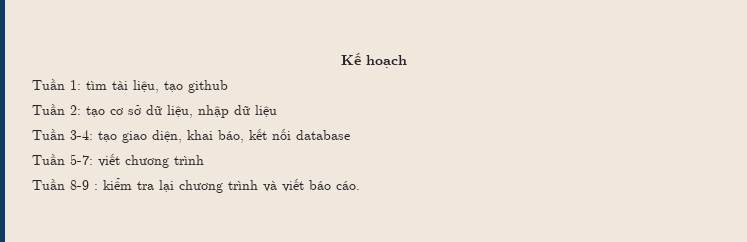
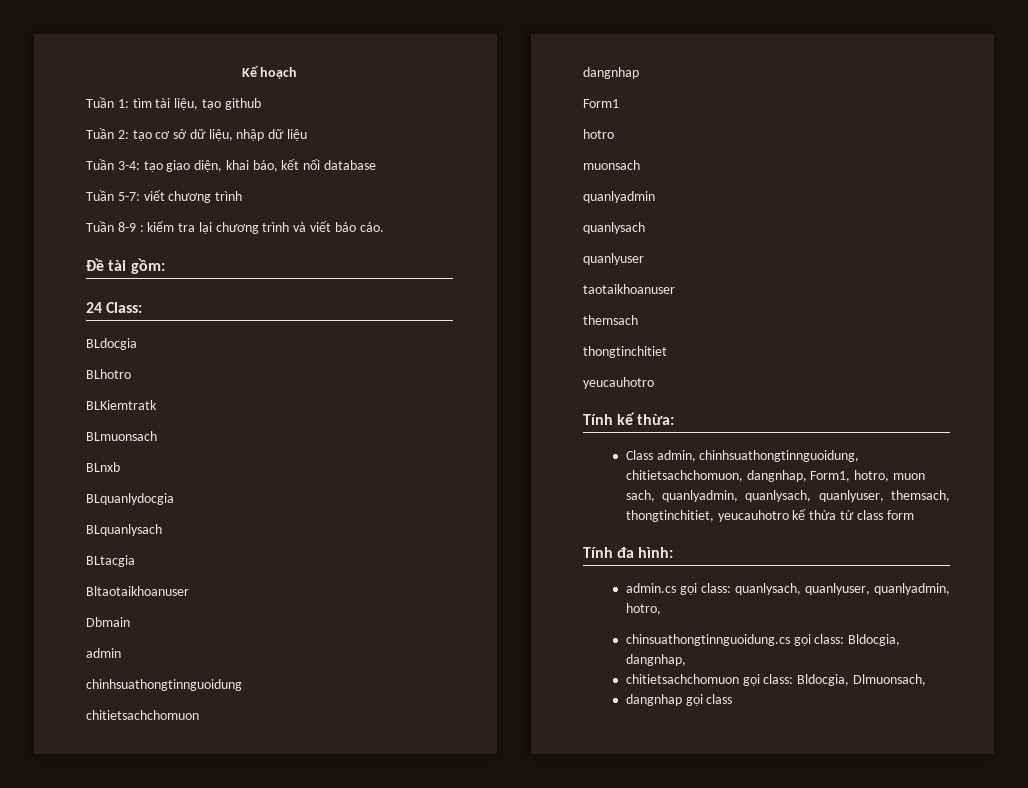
+ Đề tài gồm:
+ 24 Class:
+ BLdocgia
+ BLhotro
+ BLKiemtratk
+ BLmuonsach
+ BLnxb
+ BLquanlydocgia
+ BLquanlysach
+ BLtacgia
+ Bltaotaikhoanuser
+ Dbmain
+ admin
+ chinhsuathongtinnguoidung
+ chitietsachchomuon
+ dangnhap
+ Form1
+ hotro
+ muonsach
+ quanlyadmin
+ quanlysach
+ quanlyuser
+ taotaikhoanuser
+ themsach
+ thongtinchitiet
+ yeucauhotro
+ Tính kế thừa:
+ Class admin, chinhsuathongtinnguoidung, chitietsachchomuon, dangnhap, Form1, hotro, muon sach, quanlyadmin, quanlysach, quanlyuser, themsach, thongtinchitiet, yeucauhotro kế thừa từ class form
+ Tính đa hình:
+ admin.cs gọi class: quanlysach, quanlyuser, quanlyadmin, hotro,
+ chinsuathongtinnguoidung.cs gọi class: Bldocgia, dangnhap,
+ chitietsachchomuon gọi class: Bldocgia, Dlmuonsach,
+ dangnhap gọi class

